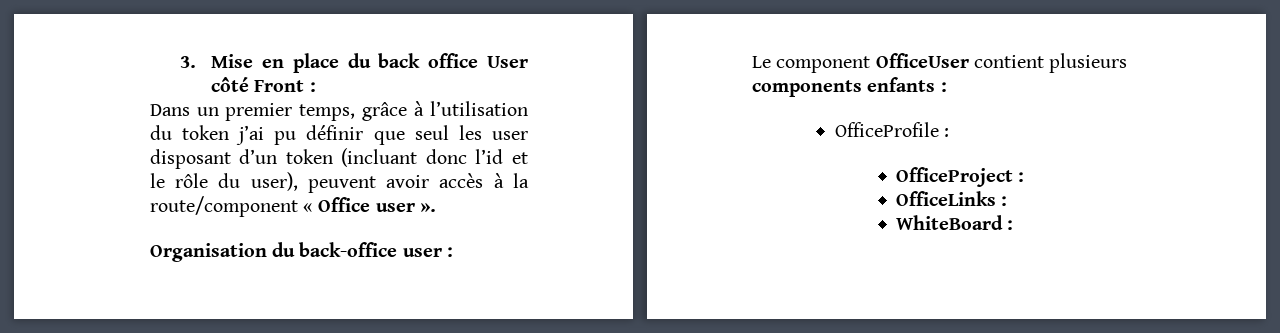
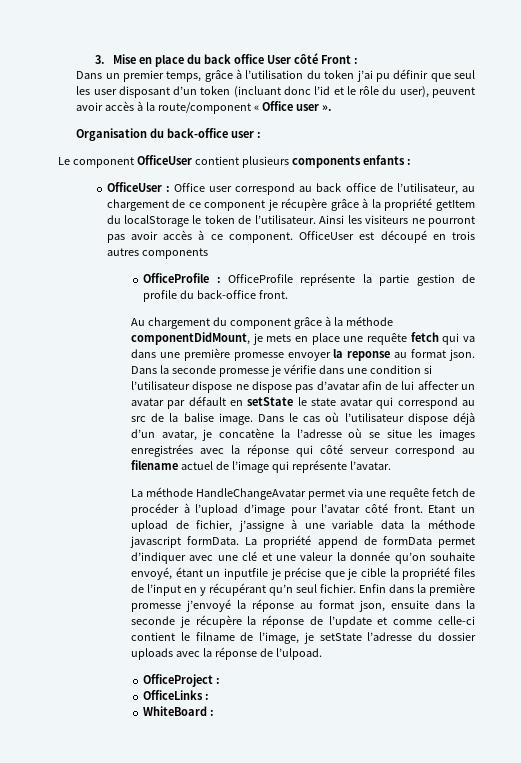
- OfficeProfile :
+ OfficeUser : Office user correspond au back office de l’utilisateur, au chargement de ce component je récupère grâce à la propriété getItem du localStorage le token de l’utilisateur. Ainsi les visiteurs ne pourront pas avoir accès à ce component. OfficeUser est découpé en trois autres components
+ OfficeProfile : OfficeProfile représente la partie gestion de profile du back-office front.
+ Au chargement du component grâce à la méthode componentDidMount, je mets en place une requête fetch qui va dans une première promesse envoyer la reponse au format json. Dans la seconde promesse je vérifie dans une condition si l’utilisateur dispose ne dispose pas d’avatar afin de lui affecter un avatar par défault en setState le state avatar qui correspond au src de la balise image. Dans le cas où l’utilisateur dispose déjà d’un avatar, je concatène la l’adresse où se situe les images enregistrées avec la réponse qui côté serveur correspond au filename actuel de l’image qui représente l’avatar.
+ La méthode HandleChangeAvatar permet via une requête fetch de procéder à l’upload d’image pour l’avatar côté front. Etant un upload de fichier, j’assigne à une variable data la méthode javascript formData. La propriété append de formData permet d’indiquer avec une clé et une valeur la donnée qu’on souhaite envoyé, étant un inputfile je précise que je cible la propriété files de l’input en y récupérant qu’n seul fichier. Enfin dans la première promesse j’envoyé la réponse au format json, ensuite dans la seconde je récupère la réponse de l’update et comme celle-ci contient le filname de l’image, je setState l’adresse du dossier uploads avec la réponse de l’ulpoad.

